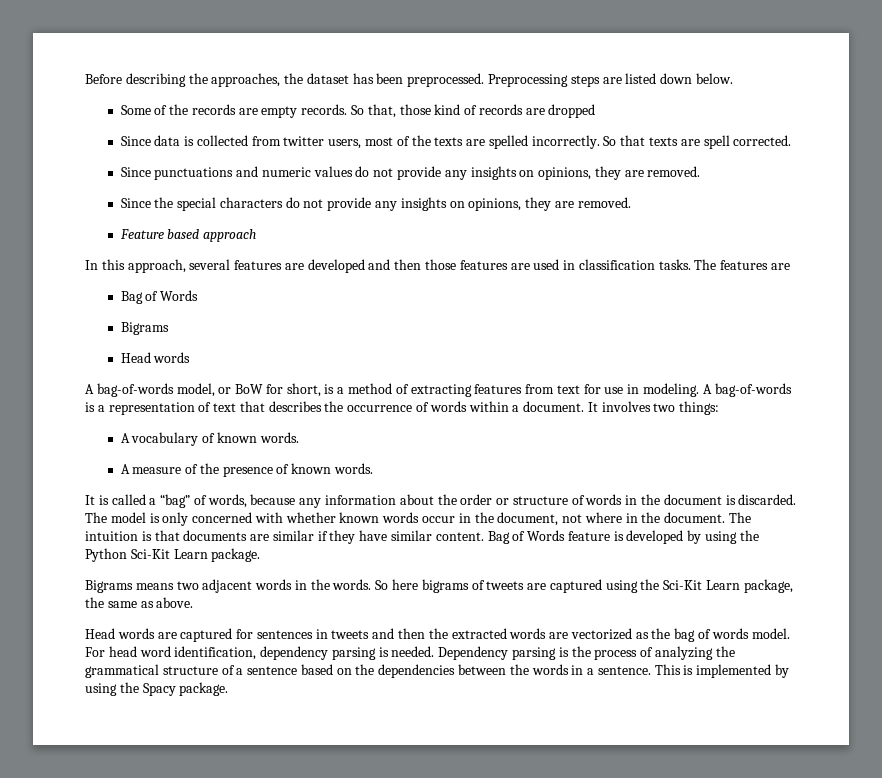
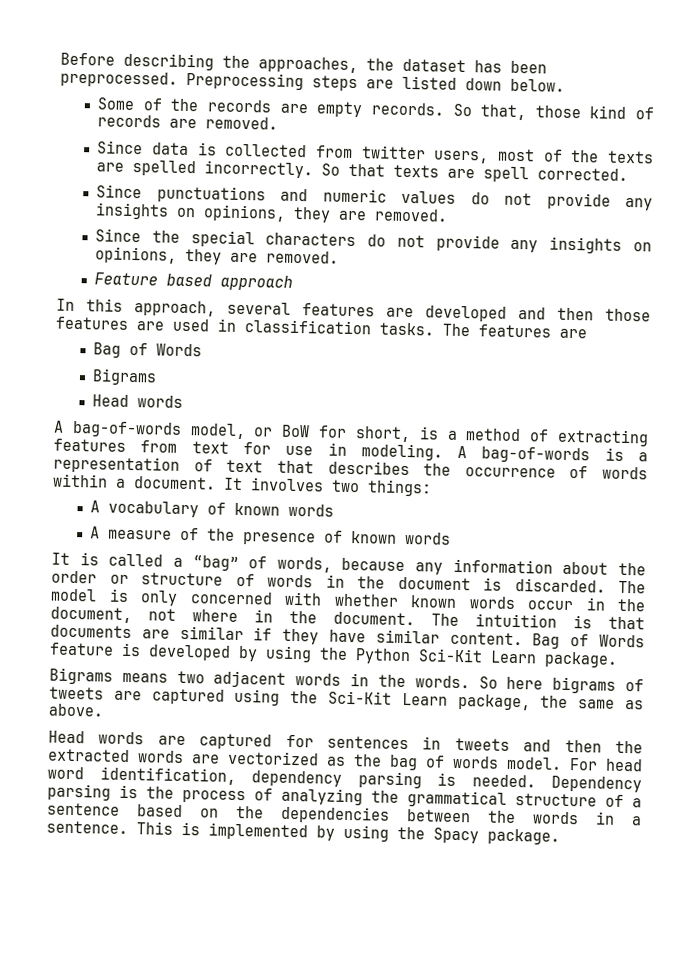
- So that, those kind of records are dropped
+ So that, those kind of records are removed.
- A vocabulary of known words.
+ A vocabulary of known words
- A measure of the presence of known words.
+ A measure of the presence of known words

